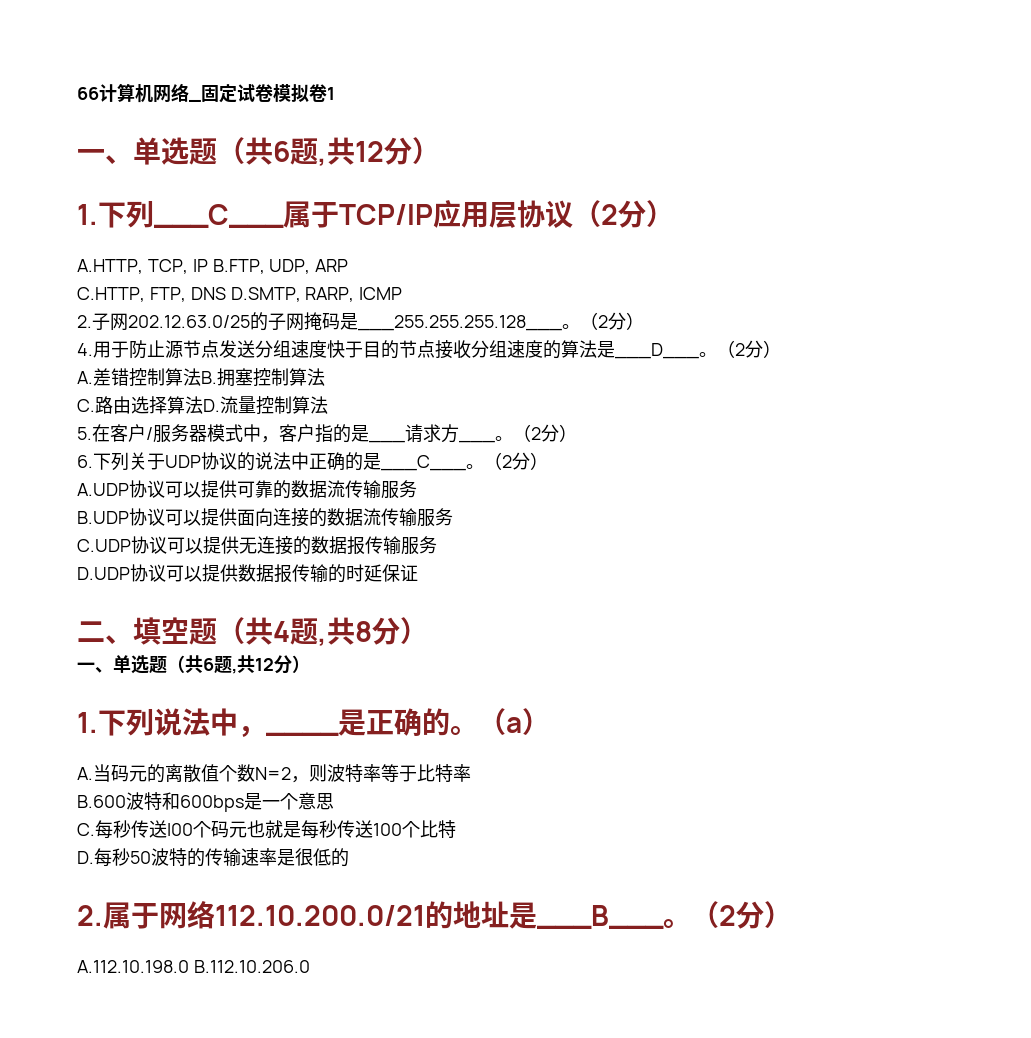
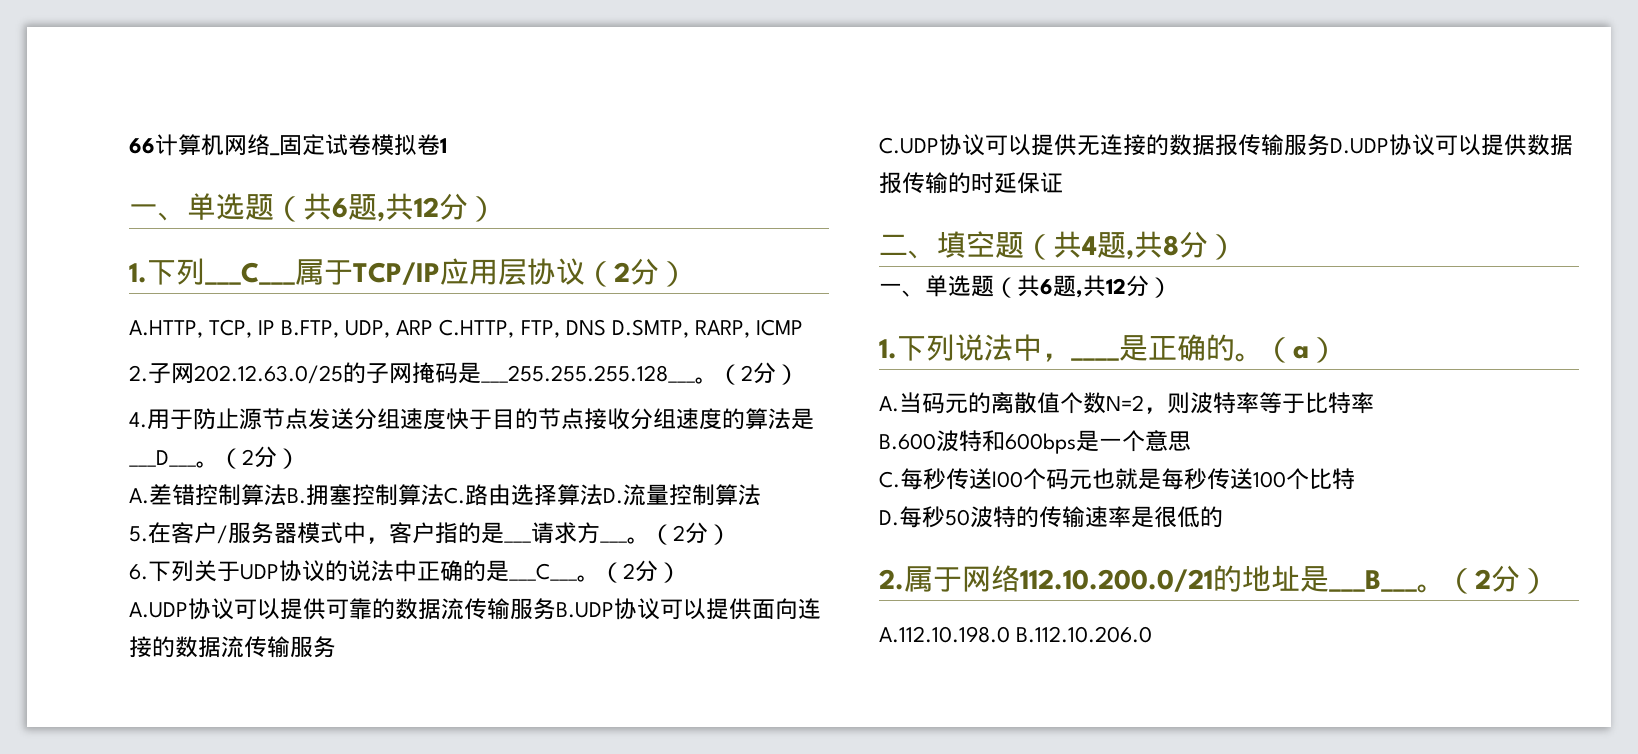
- A.HTTP, TCP, IP B.FTP, UDP, ARP
- C.HTTP, FTP, DNS D.SMTP, RARP, ICMP
+ A.HTTP, TCP, IP B.FTP, UDP, ARP C.HTTP, FTP, DNS D.SMTP, RARP, ICMP
- A.差错控制算法B.拥塞控制算法
- C.路由选择算法D.流量控制算法
+ A.差错控制算法B.拥塞控制算法C.路由选择算法D.流量控制算法
- A.UDP协议可以提供可靠的数据流传输服务
- B.UDP协议可以提供面向连接的数据流传输服务
+ A.UDP协议可以提供可靠的数据流传输服务B.UDP协议可以提供面向连接的数据流传输服务
- C.UDP协议可以提供无连接的数据报传输服务
- D.UDP协议可以提供数据报传输的时延保证
+ C.UDP协议可以提供无连接的数据报传输服务D.UDP协议可以提供数据报传输的时延保证

